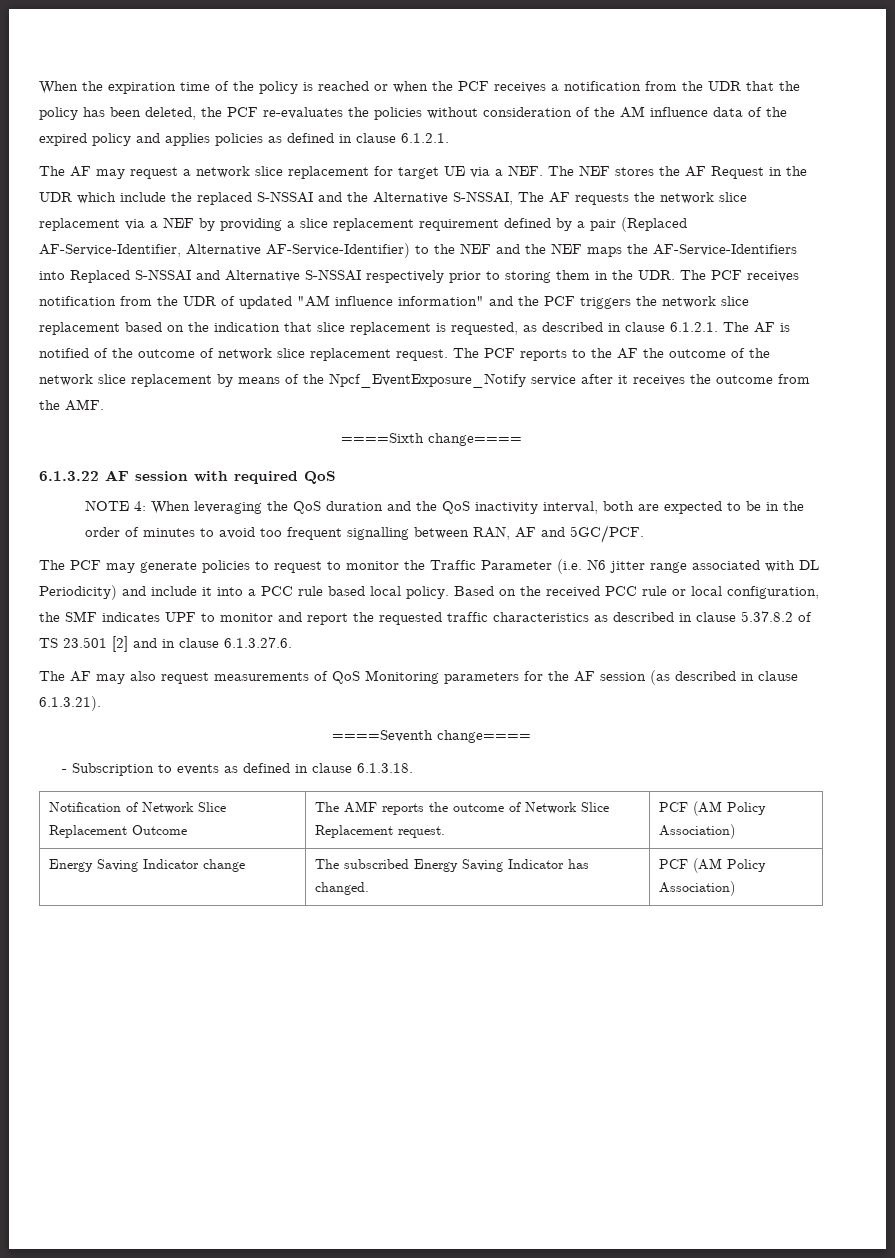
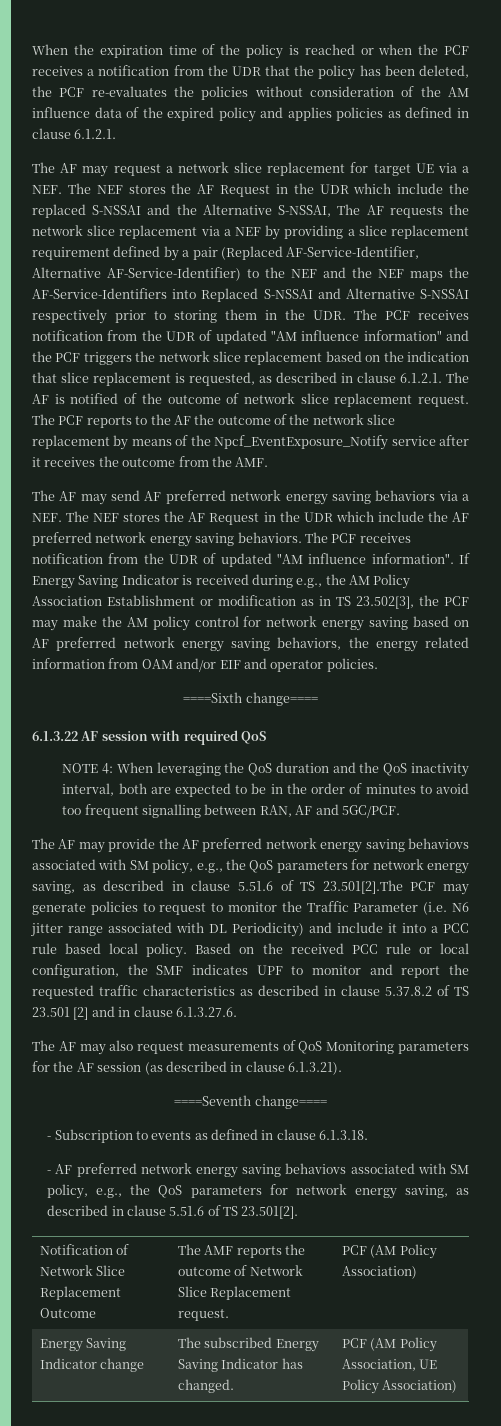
+ The AF may send AF preferred network energy saving behaviors via a NEF. The NEF stores the AF Request in the UDR which include the AF preferred network energy saving behaviors. The PCF receives notification from the UDR of updated "AM influence information". If Energy Saving Indicator is received during e.g., the AM Policy Association Establishment or modification as in TS 23.502[3], the PCF may make the AM policy control for network energy saving based on AF preferred network energy saving behaviors, the energy related information from OAM and/or EIF and operator policies.
- The PCF may generate policies to request to monitor the Traffic Parameter (i.e. N6 jitter range associated with DL Periodicity) and include it into a PCC rule based local policy.
+ The AF may provide the AF preferred network energy saving behaviovs associated with SM policy, e.g., the QoS parameters for network energy saving, as described in clause 5.51.6 of TS 23.501[2].The PCF may generate policies to request to monitor the Traffic Parameter (i.e. N6 jitter range associated with DL Periodicity) and include it into a PCC rule based local policy.
+ - AF preferred network energy saving behaviovs associated with SM policy, e.g., the QoS parameters for network energy saving, as described in clause 5.51.6 of TS 23.501[2].
- Energy Saving Indicator change | The subscribed Energy Saving Indicator has changed. | PCF (AM Policy Association)
+ Energy Saving Indicator change | The subscribed Energy Saving Indicator has changed. | PCF (AM Policy Association, UE Policy Association)

